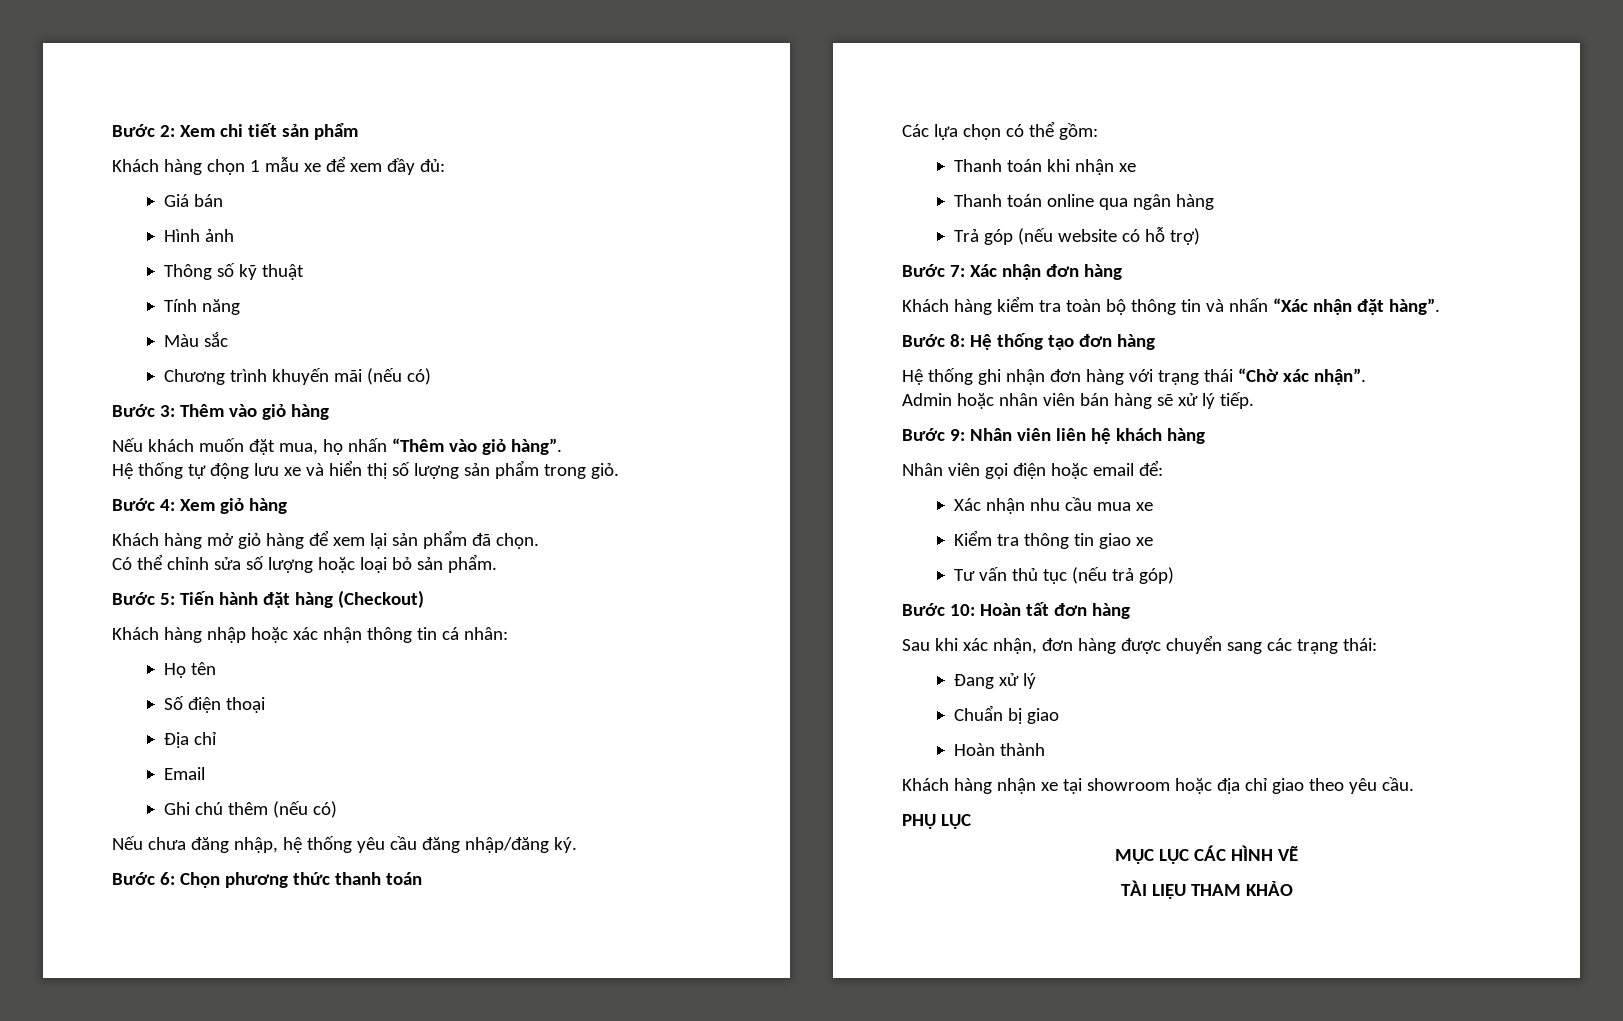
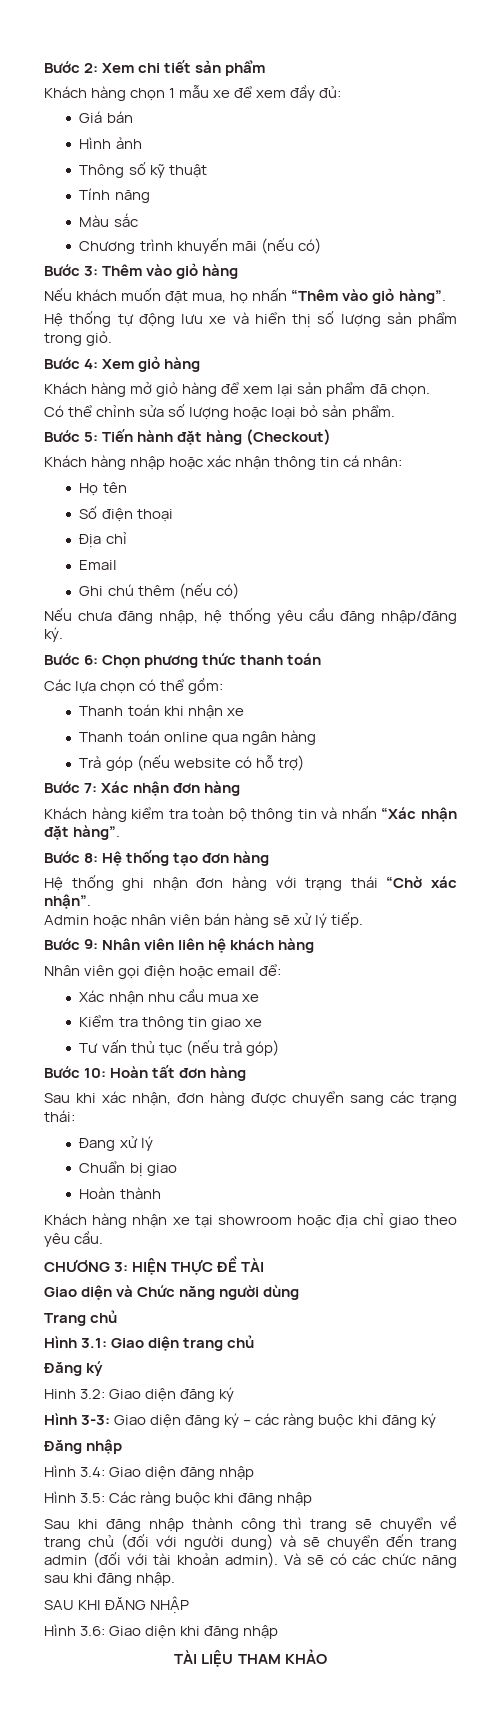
- PHỤ LỤC
- MỤC LỤC CÁC HÌNH VẼ
+ CHƯƠNG 3: HIỆN THỰC ĐỀ TÀI
+ Giao diện và Chức năng người dùng
+ Trang chủ
+ Hình 3.1: Giao diện trang chủ
+ Đăng ký
+ Hinh 3.2: Giao diện đăng ký
+ Hình 3-3: Giao diện đăng ký – các ràng buộc khi đăng ký
+ Đăng nhập
+ Hình 3.4: Giao diện đăng nhập
+ Hình 3.5: Các ràng buộc khi đăng nhập
+ Sau khi đăng nhập thành công thì trang sẽ chuyển về trang chủ (đối với người dung) và sẽ chuyển đến trang admin (đối với tài khoản admin). Và sẽ có các chức năng sau khi đăng nhập.
+ SAU KHI ĐĂNG NHẬP
+ Hình 3.6: Giao diện khi đăng nhập

